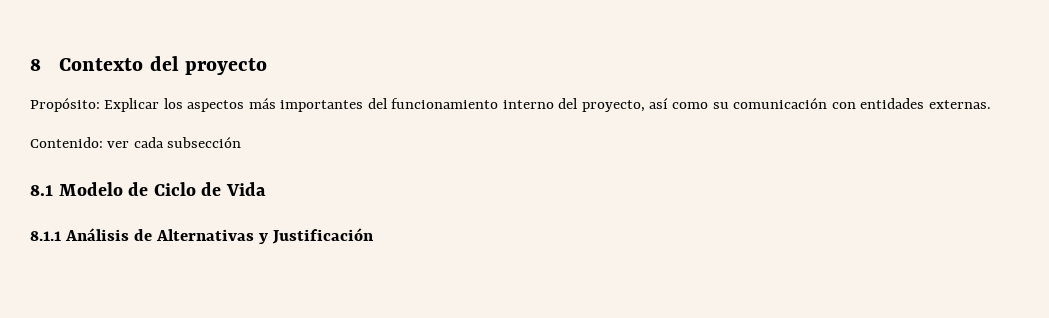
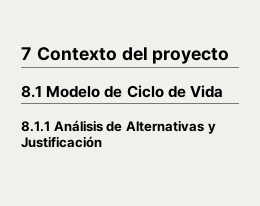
- 8 Contexto del proyecto
+ 7 Contexto del proyecto
- Propósito: Explicar los aspectos más importantes del funcionamiento interno del proyecto, así como su comunicación con entidades externas.
- Contenido: ver cada subsección

